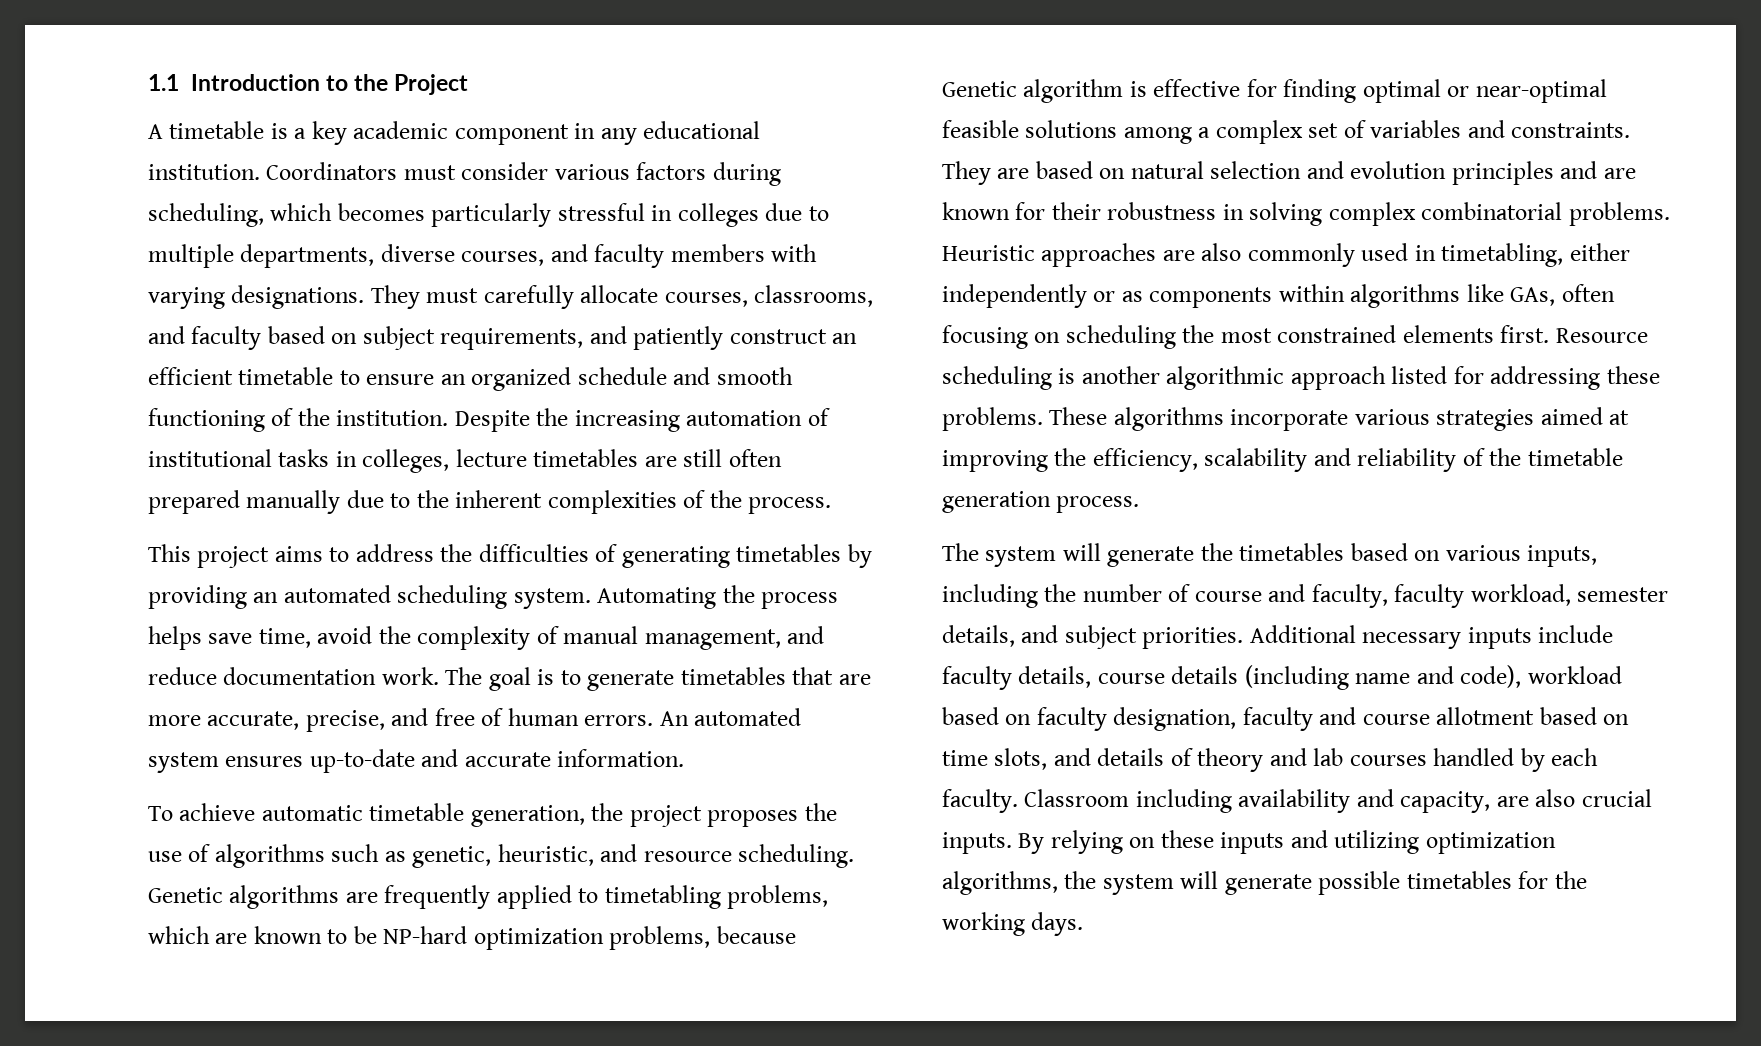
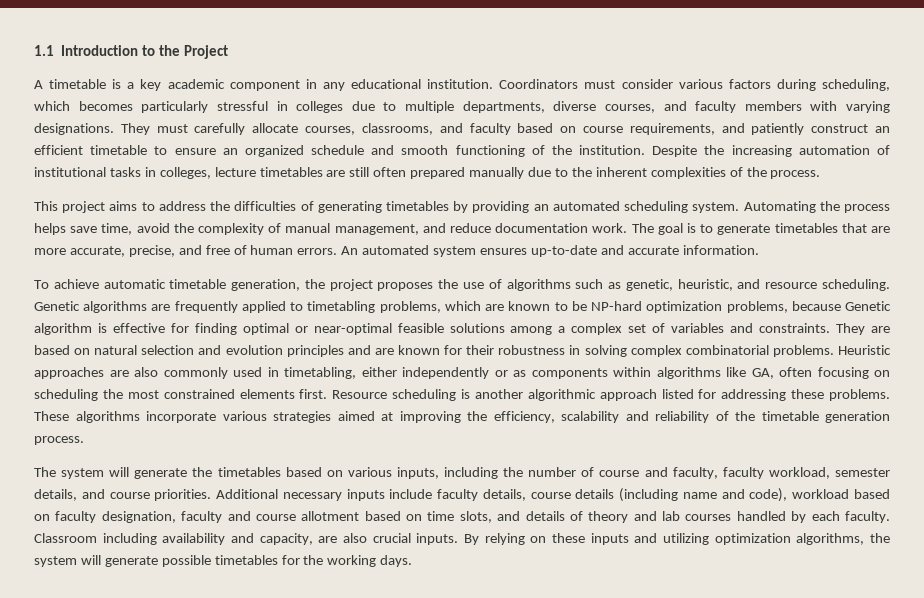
- They must carefully allocate courses, classrooms, and faculty based on subject requirements, and patiently construct an efficient timetable to ensure an organized schedule and smooth functioning of the institution.
+ They must carefully allocate courses, classrooms, and faculty based on course requirements, and patiently construct an efficient timetable to ensure an organized schedule and smooth functioning of the institution.
- Heuristic approaches are also commonly used in timetabling, either independently or as components within algorithms like GAs, often focusing on scheduling the most constrained elements first.
+ Heuristic approaches are also commonly used in timetabling, either independently or as components within algorithms like GA, often focusing on scheduling the most constrained elements first.
- The system will generate the timetables based on various inputs, including the number of course and faculty, faculty workload, semester details, and subject priorities.
+ The system will generate the timetables based on various inputs, including the number of course and faculty, faculty workload, semester details, and course priorities.

